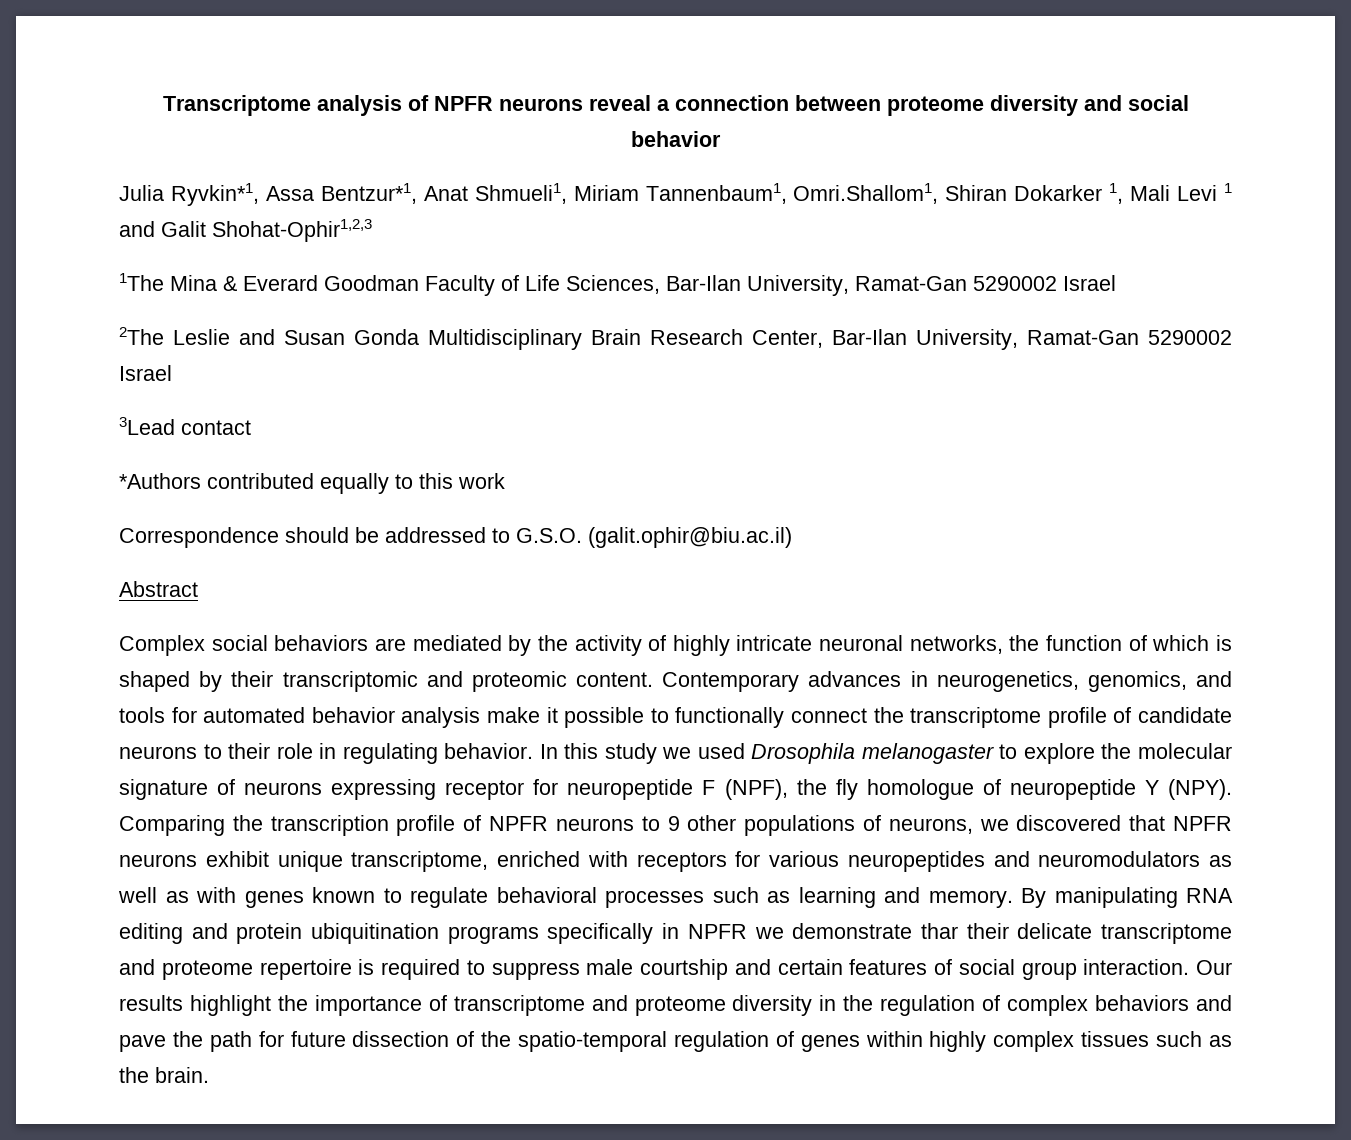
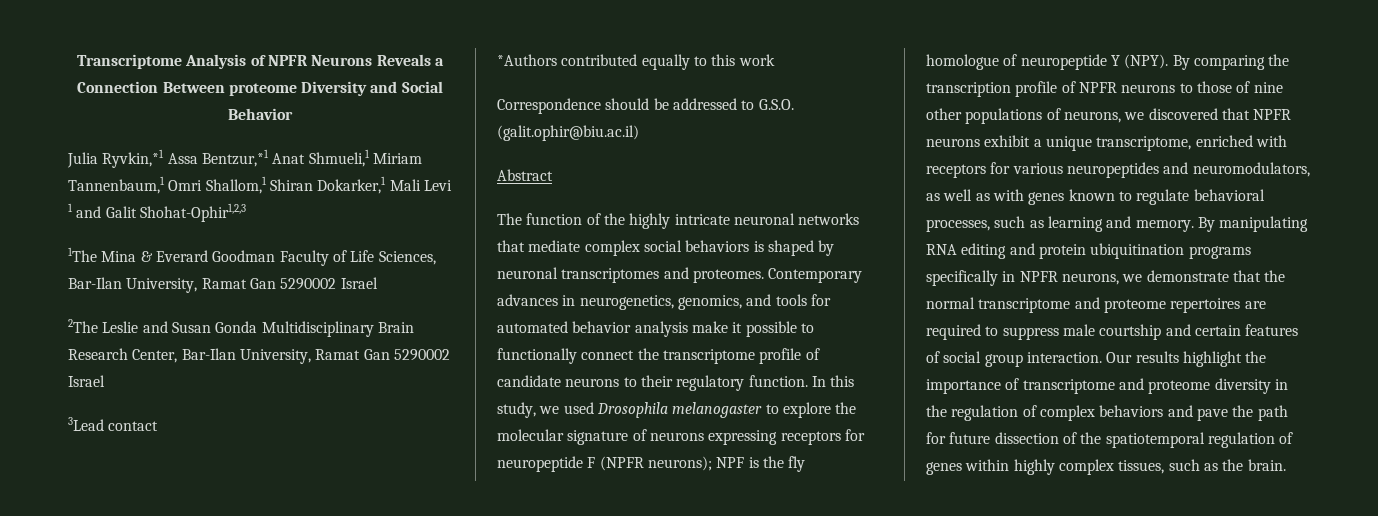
- Transcriptome analysis of NPFR neurons reveal a connection between proteome diversity and social behavior
- Julia Ryvkin*1, Assa Bentzur*1, Anat Shmueli1, Miriam Tannenbaum1, Omri.Shallom1, Shiran Dokarker 1, Mali Levi 1 and Galit Shohat-Ophir1,2,3
+ Transcriptome Analysis of NPFR Neurons Reveals a Connection Between proteome Diversity and Social Behavior
+ Julia Ryvkin,*1 Assa Bentzur,*1 Anat Shmueli,1 Miriam Tannenbaum,1 Omri Shallom,1 Shiran Dokarker,1 Mali Levi 1 and Galit Shohat-Ophir1,2,3
- 1The Mina & Everard Goodman Faculty of Life Sciences, Bar-Ilan University, Ramat-Gan 5290002 Israel
+ 1The Mina & Everard Goodman Faculty of Life Sciences, Bar-Ilan University, Ramat Gan 5290002 Israel
- 2The Leslie and Susan Gonda Multidisciplinary Brain Research Center, Bar-Ilan University, Ramat-Gan 5290002 Israel
+ 2The Leslie and Susan Gonda Multidisciplinary Brain Research Center, Bar-Ilan University, Ramat Gan 5290002 Israel
- Complex social behaviors are mediated by the activity of highly intricate neuronal networks, the function of which is shaped by their transcriptomic and proteomic content.
+ The function of the highly intricate neuronal networks that mediate complex social behaviors is shaped by neuronal transcriptomes and proteomes.
- Contemporary advances in neurogenetics, genomics, and tools for automated behavior analysis make it possible to functionally connect the transcriptome profile of candidate neurons to their role in regulating behavior.
+ Contemporary advances in neurogenetics, genomics, and tools for automated behavior analysis make it possible to functionally connect the transcriptome profile of candidate neurons to their regulatory function.
- In this study we used Drosophila melanogaster to explore the molecular signature of neurons expressing receptor for neuropeptide F (NPF), the fly homologue of neuropeptide Y (NPY).
+ In this study, we used Drosophila melanogaster to explore the molecular signature of neurons expressing receptors for neuropeptide F (NPFR neurons); NPF is the fly homologue of neuropeptide Y (NPY).
- Comparing the transcription profile of NPFR neurons to 9 other populations of neurons, we discovered that NPFR neurons exhibit unique transcriptome, enriched with receptors for various neuropeptides and neuromodulators as well as with genes known to regulate behavioral processes such as learning and memory.
+ By comparing the transcription profile of NPFR neurons to those of nine other populations of neurons, we discovered that NPFR neurons exhibit a unique transcriptome, enriched with receptors for various neuropeptides and neuromodulators, as well as with genes known to regulate behavioral processes, such as learning and memory.
- By manipulating RNA editing and protein ubiquitination programs specifically in NPFR we demonstrate thar their delicate transcriptome and proteome repertoire is required to suppress male courtship and certain features of social group interaction.
+ By manipulating RNA editing and protein ubiquitination programs specifically in NPFR neurons, we demonstrate that the normal transcriptome and proteome repertoires are required to suppress male courtship and certain features of social group interaction.
- Our results highlight the importance of transcriptome and proteome diversity in the regulation of complex behaviors and pave the path for future dissection of the spatio-temporal regulation of genes within highly complex tissues such as the brain.
+ Our results highlight the importance of transcriptome and proteome diversity in the regulation of complex behaviors and pave the path for future dissection of the spatiotemporal regulation of genes within highly complex tissues, such as the brain.

